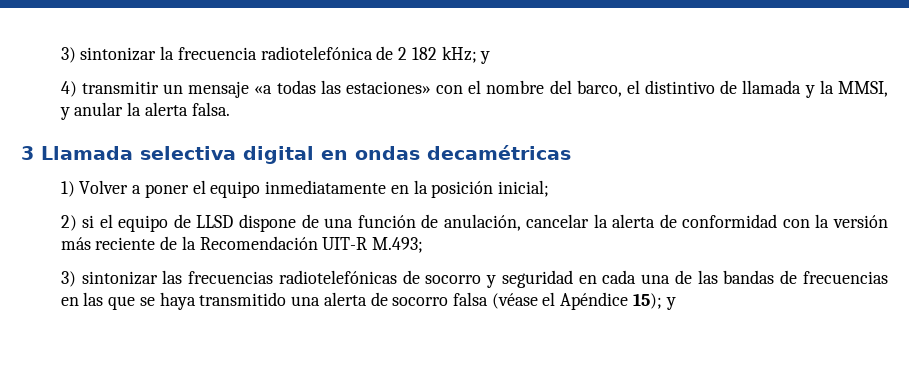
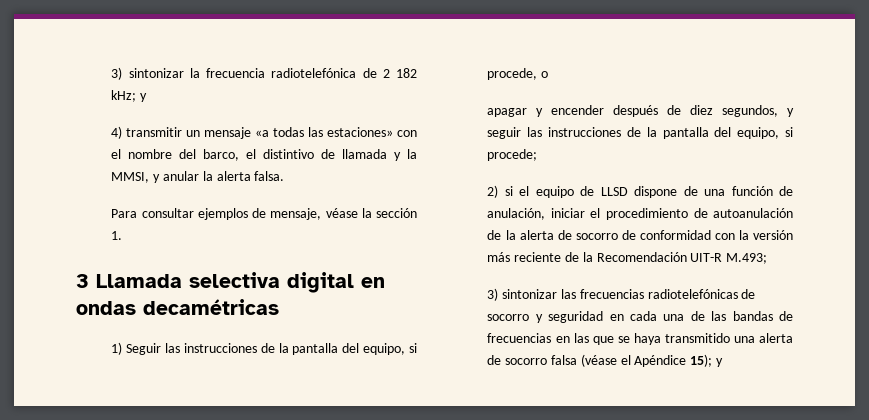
+ Para consultar ejemplos de mensaje, véase la sección 1.
- 1) Volver a poner el equipo inmediatamente en la posición inicial;
+ 1) Seguir las instrucciones de la pantalla del equipo, si procede, o
+ apagar y encender después de diez segundos, y seguir las instrucciones de la pantalla del equipo, si procede;
- 2) si el equipo de LLSD dispone de una función de anulación, cancelar la alerta de conformidad con la versión más reciente de la Recomendación UIT-R M.493;
+ 2) si el equipo de LLSD dispone de una función de anulación, iniciar el procedimiento de autoanulación de la alerta de socorro de conformidad con la versión más reciente de la Recomendación UIT-R M.493;

